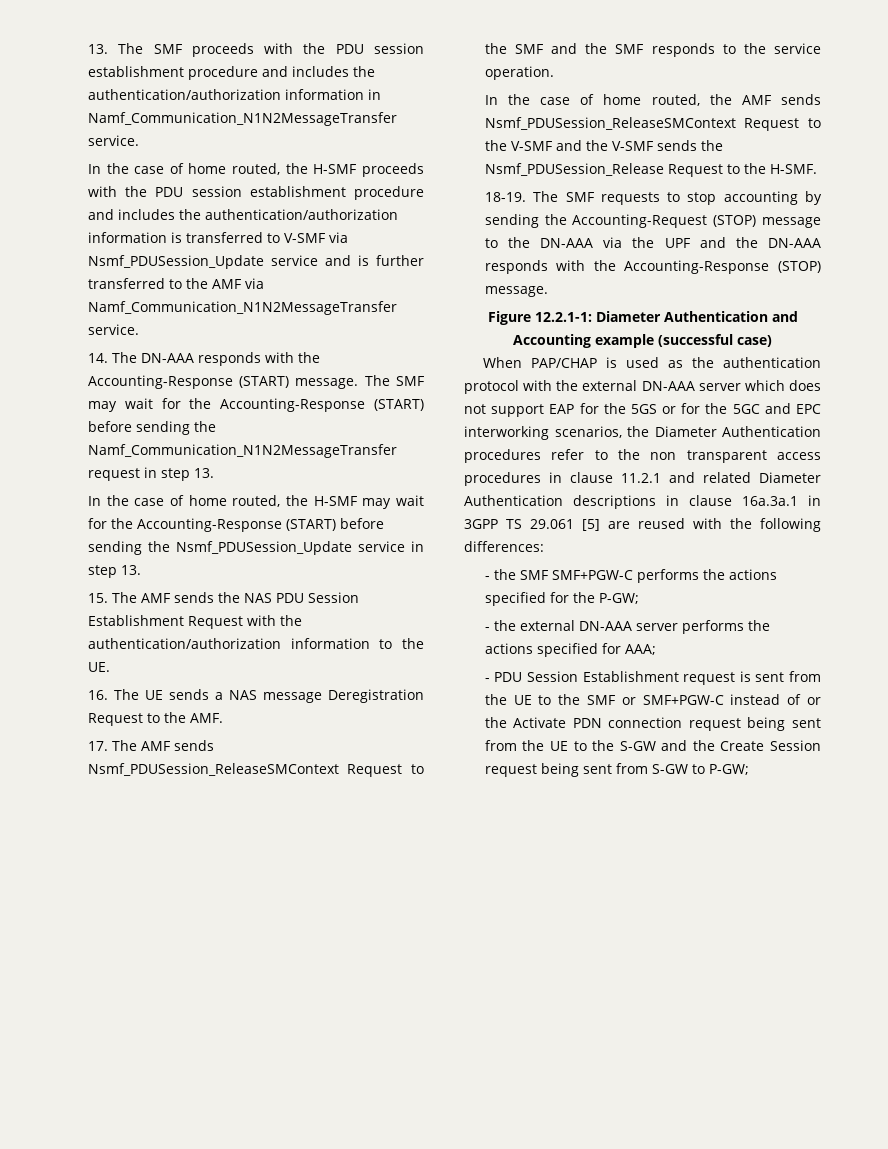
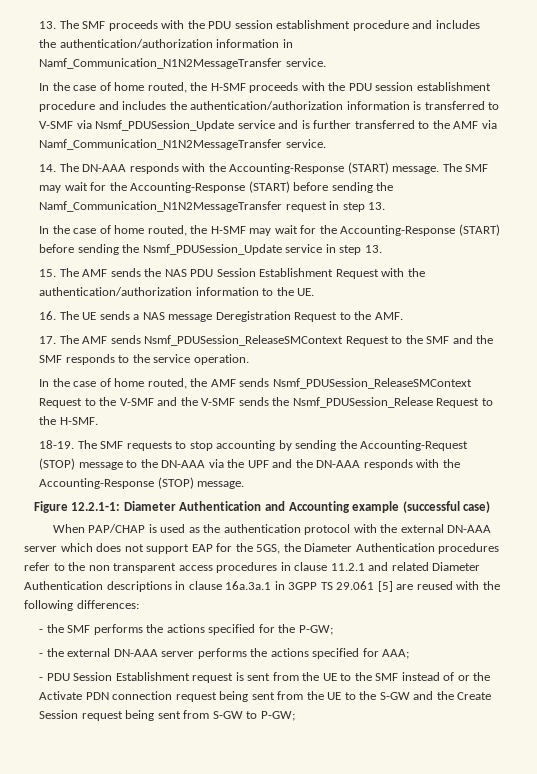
- When PAP/CHAP is used as the authentication protocol with the external DN-AAA server which does not support EAP for the 5GS or for the 5GC and EPC interworking scenarios, the Diameter Authentication procedures refer to the non transparent access procedures in clause 11.2.1 and related Diameter Authentication descriptions in clause 16a.3a.1 in 3GPP TS 29.061 [5] are reused with the following differences:
+ When PAP/CHAP is used as the authentication protocol with the external DN-AAA server which does not support EAP for the 5GS, the Diameter Authentication procedures refer to the non transparent access procedures in clause 11.2.1 and related Diameter Authentication descriptions in clause 16a.3a.1 in 3GPP TS 29.061 [5] are reused with the following differences:
- - the SMF SMF+PGW-C performs the actions specified for the P-GW;
+ - the SMF performs the actions specified for the P-GW;
- - PDU Session Establishment request is sent from the UE to the SMF or SMF+PGW-C instead of or the Activate PDN connection request being sent from the UE to the S-GW and the Create Session request being sent from S-GW to P-GW;
+ - PDU Session Establishment request is sent from the UE to the SMF instead of or the Activate PDN connection request being sent from the UE to the S-GW and the Create Session request being sent from S-GW to P-GW;

